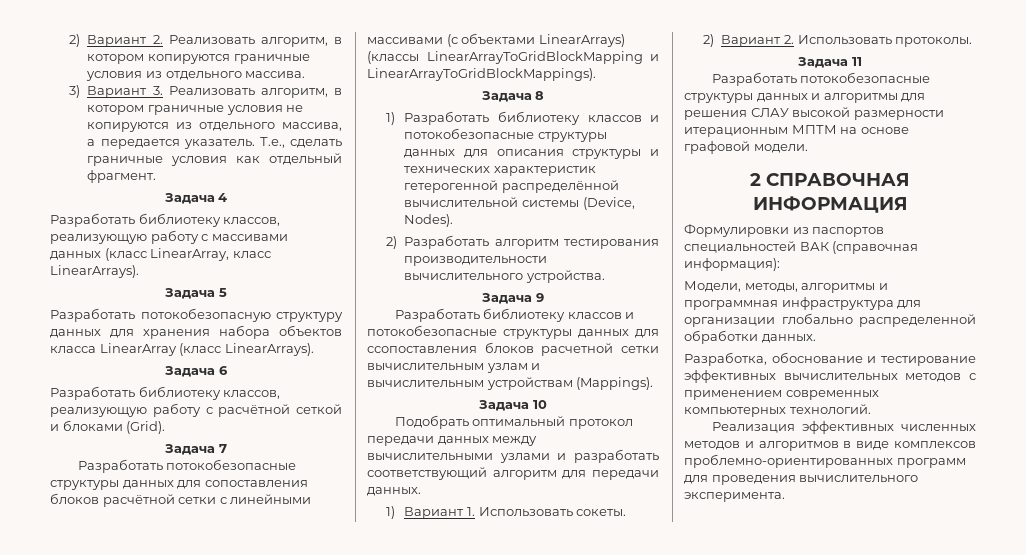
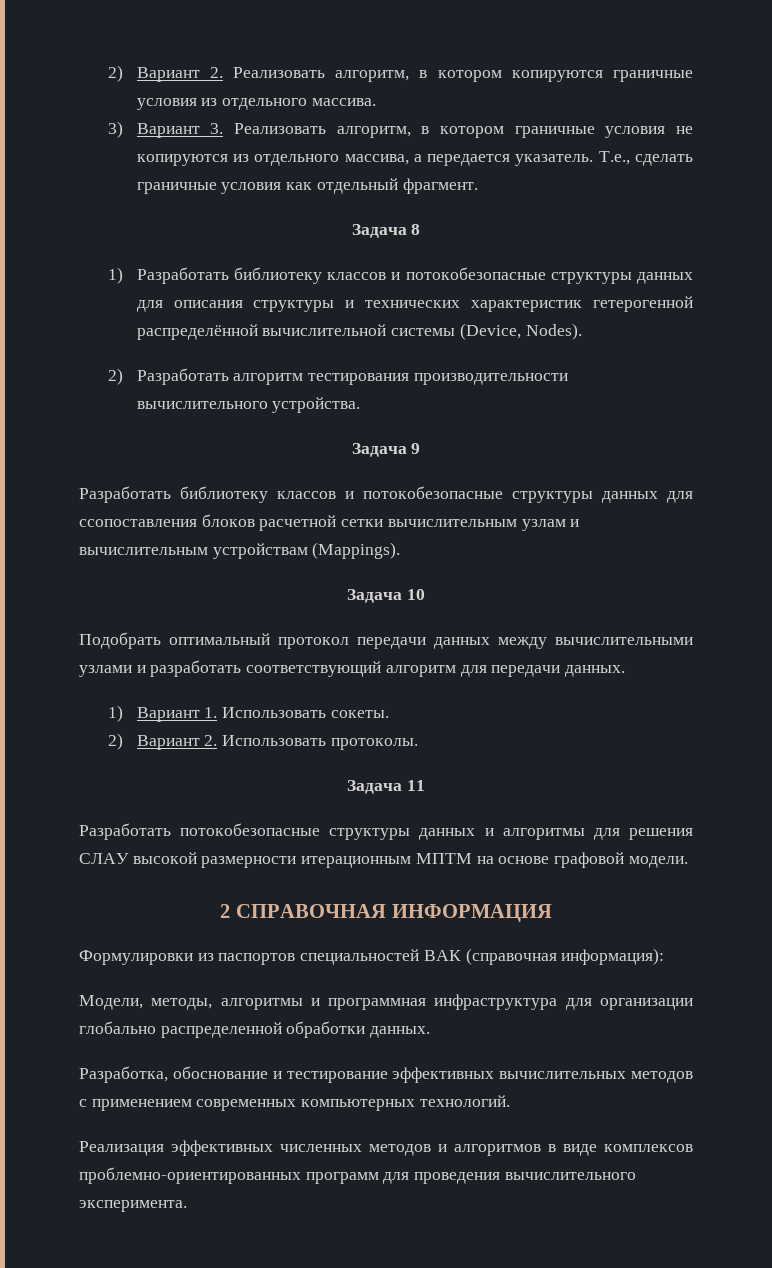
- Задача 4
- Разработать библиотеку классов, реализующую работу с массивами данных (класс LinearArray, класс LinearArrays).
- Задача 5
- Разработать потокобезопасную структуру данных для хранения набора объектов класса LinearArray (класс LinearArrays).
- Задача 6
- Разработать библиотеку классов, реализующую работу с расчётной сеткой и блоками (Grid).
- Задача 7
- Разработать потокобезопасные структуры данных для сопоставления блоков расчётной сетки с линейными массивами (с объектами LinearArrays) (классы LinearArrayToGridBlockMapping и LinearArrayToGridBlockMappings).

